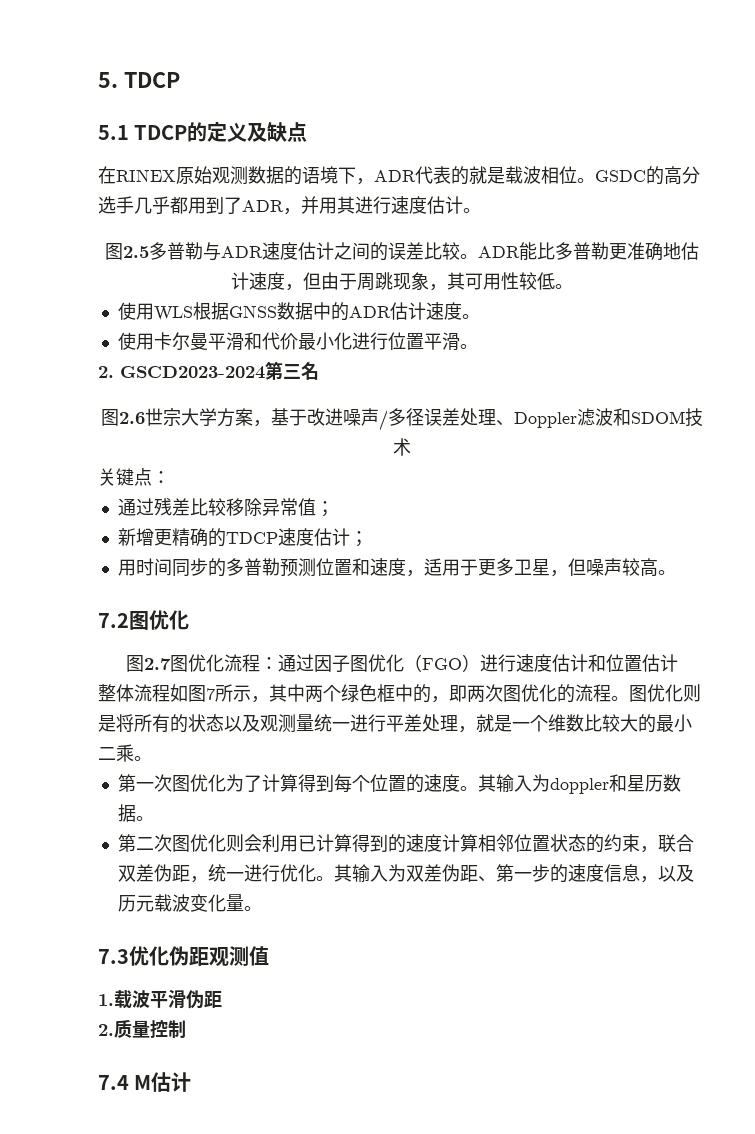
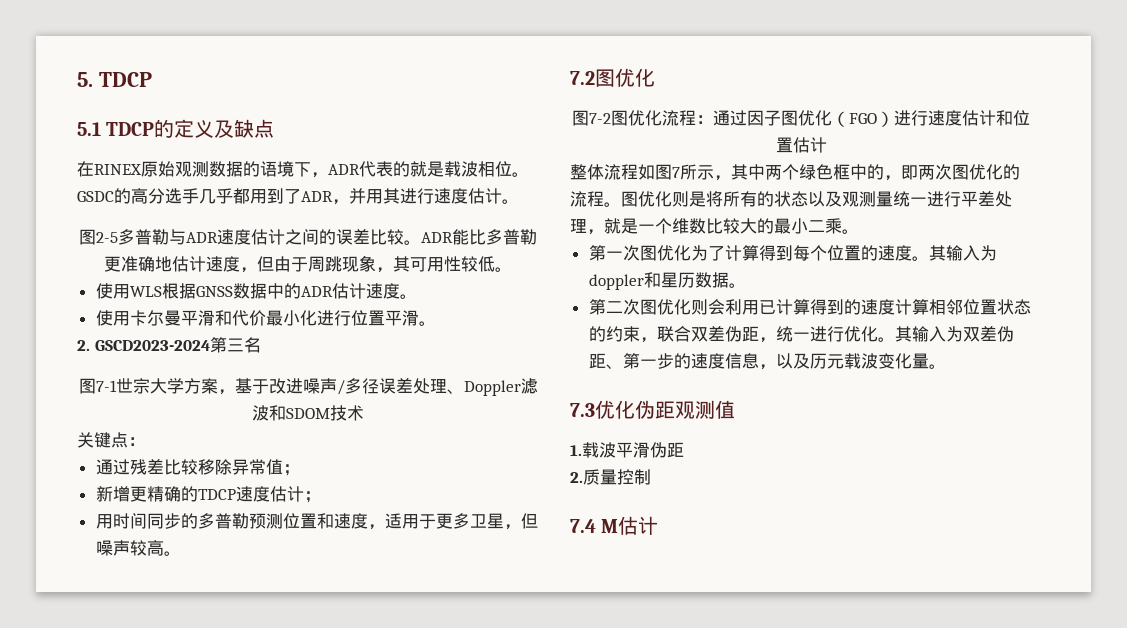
- 图2.5多普勒与ADR速度估计之间的误差比较。
+ 图2-5多普勒与ADR速度估计之间的误差比较。
- 图2.6世宗大学方案，基于改进噪声/多径误差处理、Doppler滤波和SDOM技术
+ 图7-1世宗大学方案，基于改进噪声/多径误差处理、Doppler滤波和SDOM技术
- 图2.7图优化流程：通过因子图优化（FGO）进行速度估计和位置估计
+ 图7-2图优化流程：通过因子图优化（FGO）进行速度估计和位置估计

